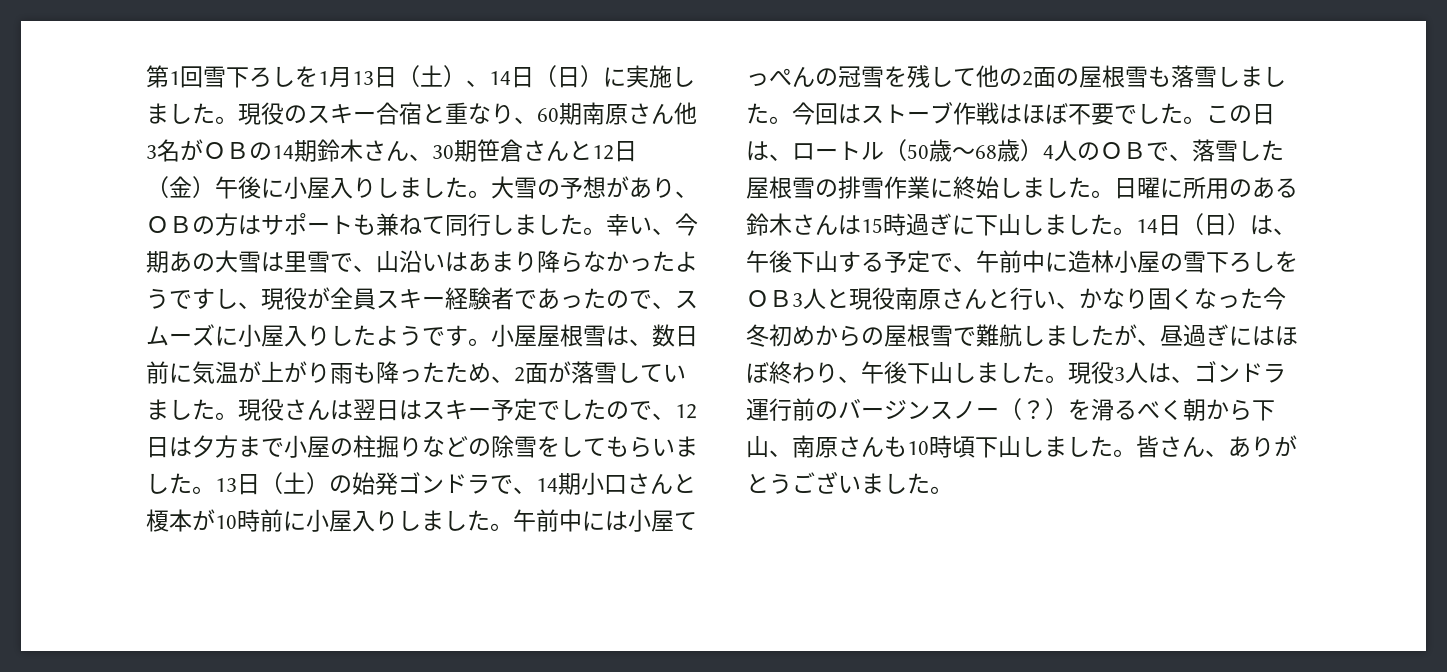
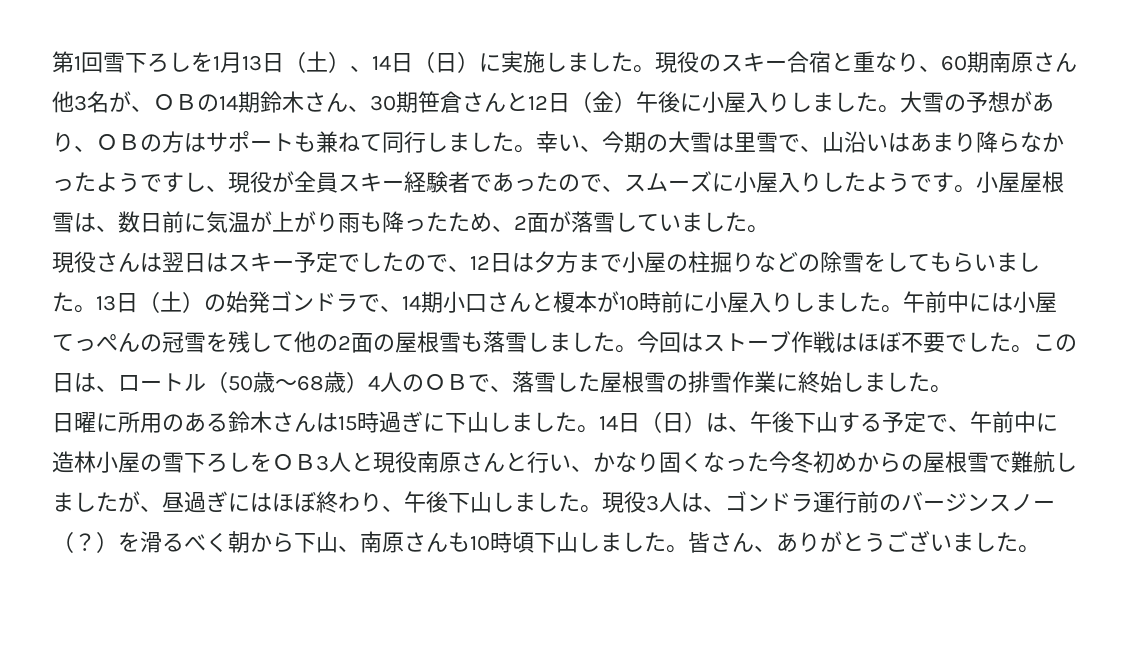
- 現役のスキー合宿と重なり、60期南原さん他3名がＯＢの14期鈴木さん、30期笹倉さんと12日（金）午後に小屋入りしました。
+ 現役のスキー合宿と重なり、60期南原さん他3名が、ＯＢの14期鈴木さん、30期笹倉さんと12日（金）午後に小屋入りしました。
- 幸い、今期あの大雪は里雪で、山沿いはあまり降らなかったようですし、現役が全員スキー経験者であったので、スムーズに小屋入りしたようです。
+ 幸い、今期の大雪は里雪で、山沿いはあまり降らなかったようですし、現役が全員スキー経験者であったので、スムーズに小屋入りしたようです。
- 小屋屋根雪は、数日前に気温が上がり雨も降ったため、2面が落雪していました。現役さんは翌日はスキー予定でしたので、12日は夕方まで小屋の柱掘りなどの除雪をしてもらいました。
+ 小屋屋根雪は、数日前に気温が上がり雨も降ったため、2面が落雪していました。
+ 現役さんは翌日はスキー予定でしたので、12日は夕方まで小屋の柱掘りなどの除雪をしてもらいました。
- この日は、ロートル（50歳～68歳）4人のＯＢで、落雪した屋根雪の排雪作業に終始しました。日曜に所用のある鈴木さんは15時過ぎに下山しました。
+ この日は、ロートル（50歳～68歳）4人のＯＢで、落雪した屋根雪の排雪作業に終始しました。
+ 日曜に所用のある鈴木さんは15時過ぎに下山しました。

